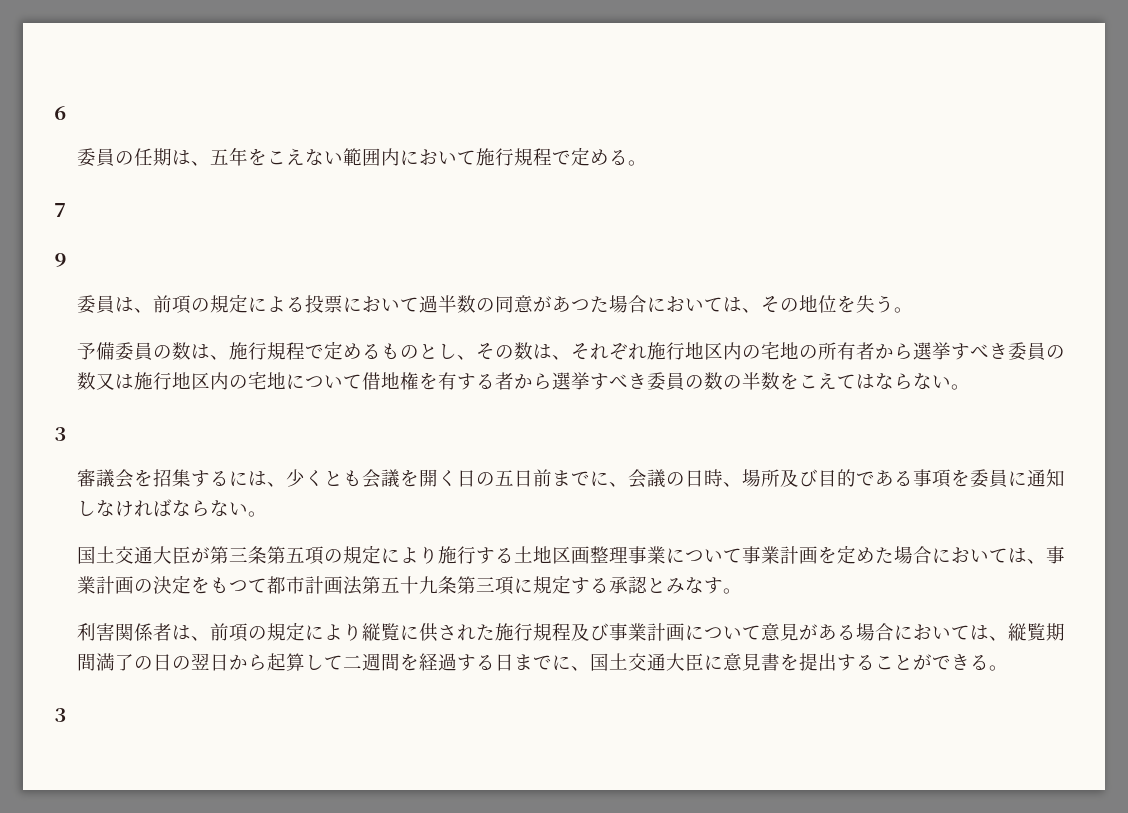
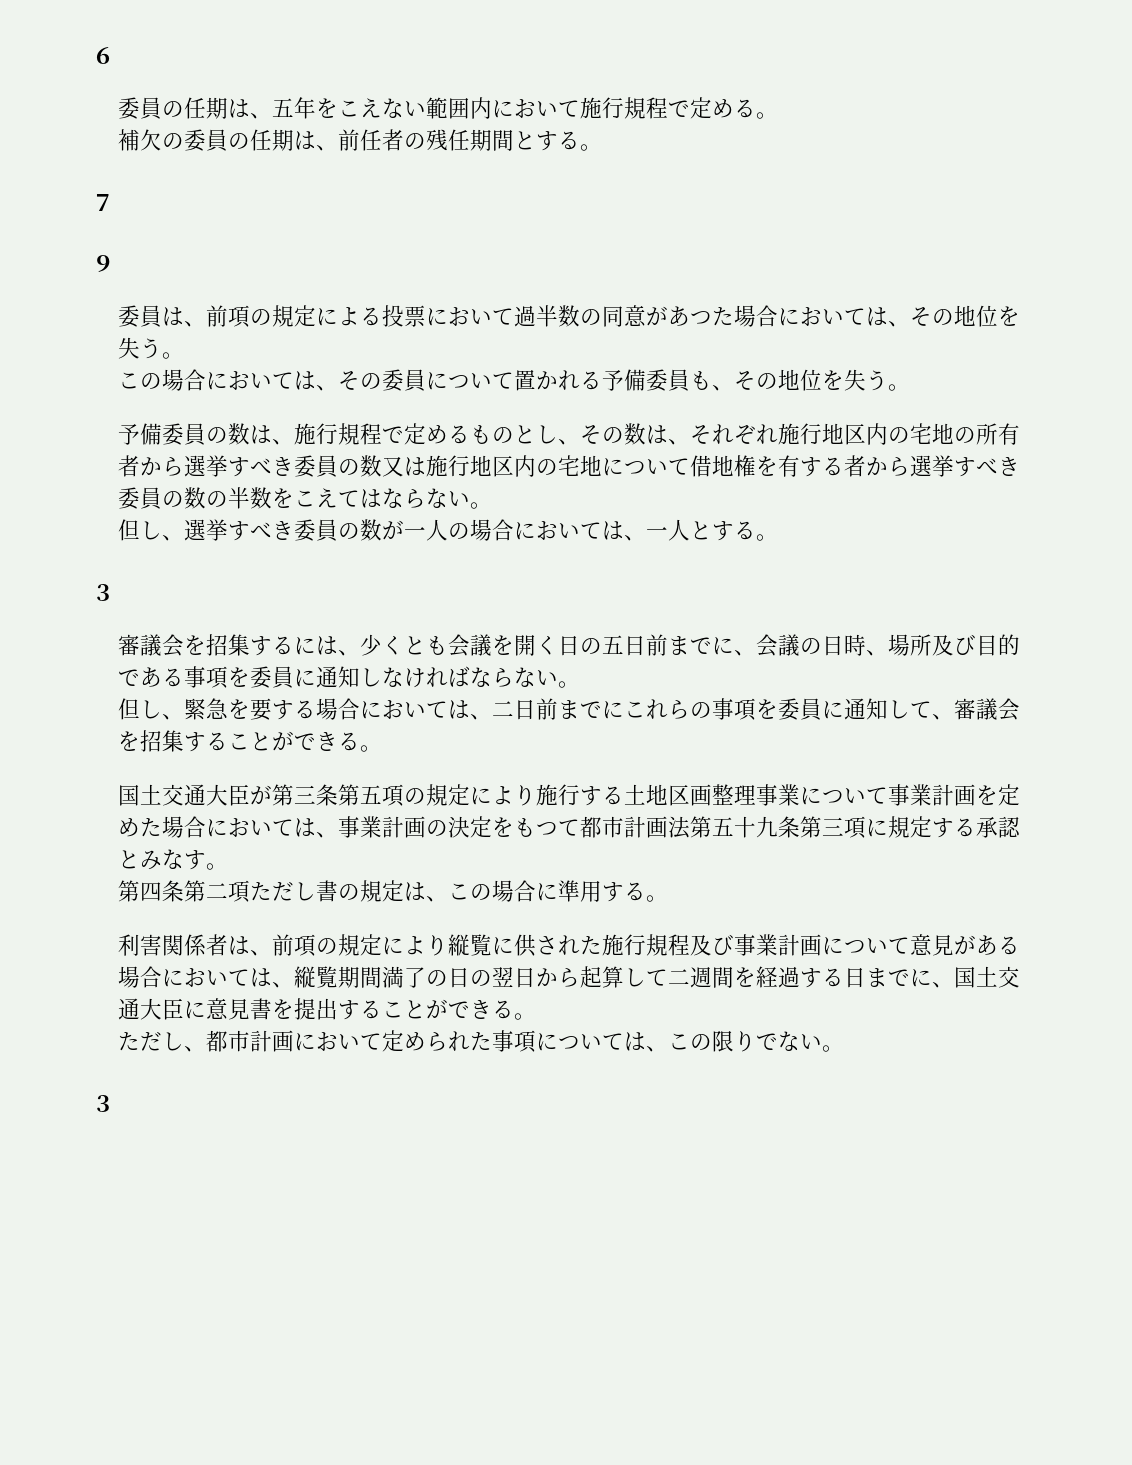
+ 補欠の委員の任期は、前任者の残任期間とする。
+ この場合においては、その委員について置かれる予備委員も、その地位を失う。
+ 但し、選挙すべき委員の数が一人の場合においては、一人とする。
+ 但し、緊急を要する場合においては、二日前までにこれらの事項を委員に通知して、審議会を招集することができる。
+ 第四条第二項ただし書の規定は、この場合に準用する。
+ ただし、都市計画において定められた事項については、この限りでない。

